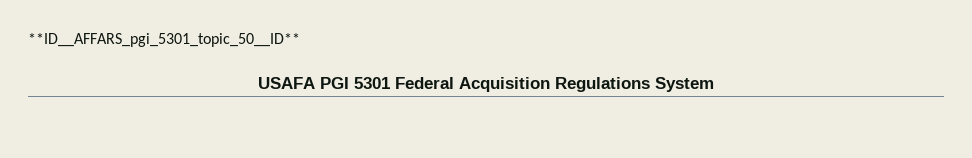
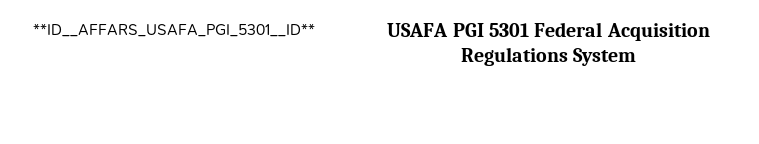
- **ID__AFFARS_pgi_5301_topic_50__ID**
+ **ID__AFFARS_USAFA_PGI_5301__ID**

